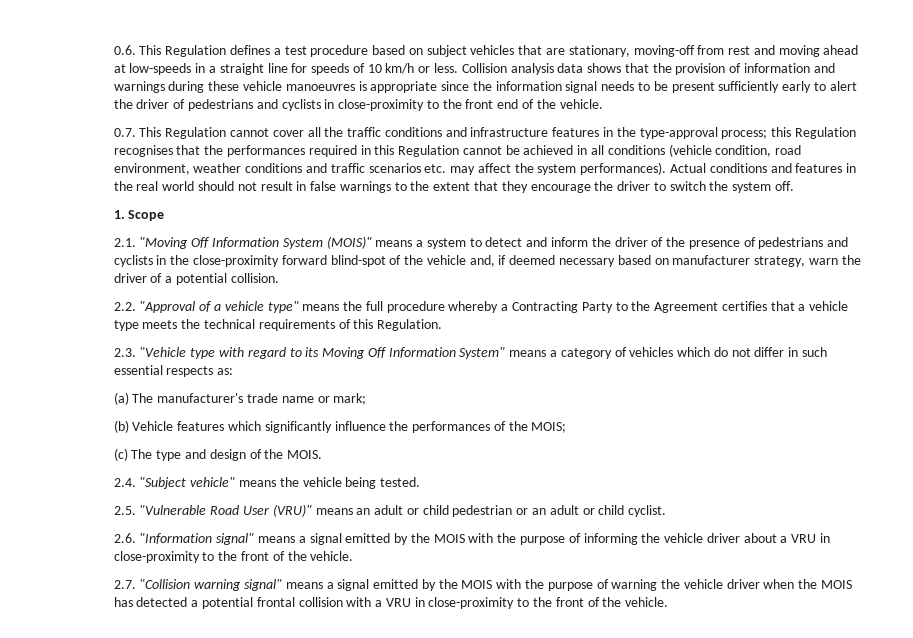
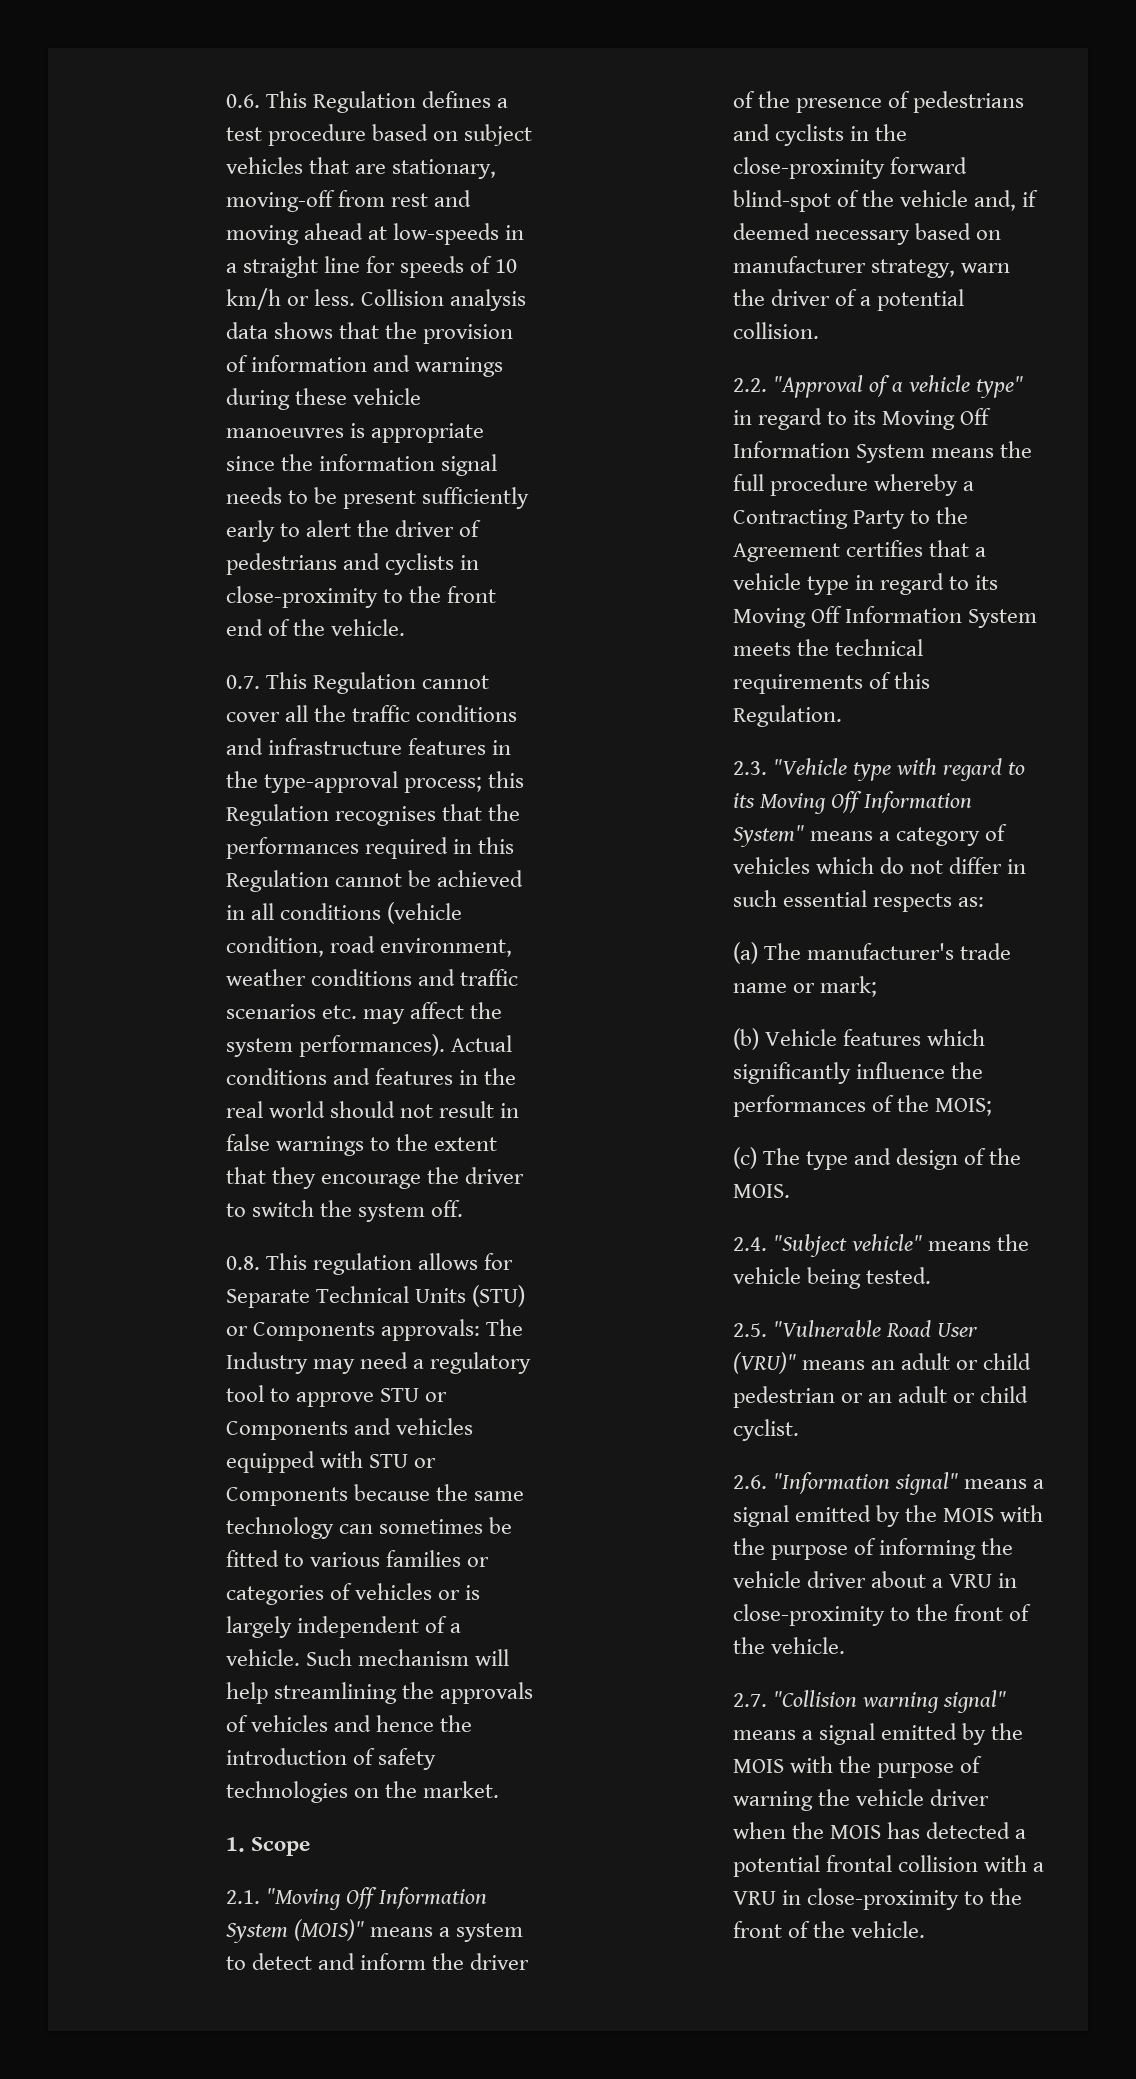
+ 0.8. This regulation allows for Separate Technical Units (STU) or Components approvals: The Industry may need a regulatory tool to approve STU or Components and vehicles equipped with STU or Components because the same technology can sometimes be fitted to various families or categories of vehicles or is largely independent of a vehicle. Such mechanism will help streamlining the approvals of vehicles and hence the introduction of safety technologies on the market.
- 2.2. "Approval of a vehicle type" means the full procedure whereby a Contracting Party to the Agreement certifies that a vehicle type meets the technical requirements of this Regulation.
+ 2.2. "Approval of a vehicle type" in regard to its Moving Off Information System means the full procedure whereby a Contracting Party to the Agreement certifies that a vehicle type in regard to its Moving Off Information System meets the technical requirements of this Regulation.

